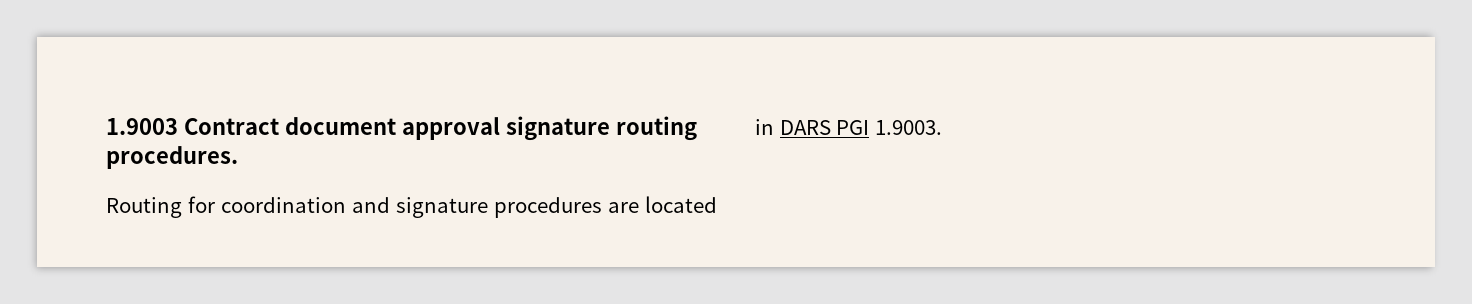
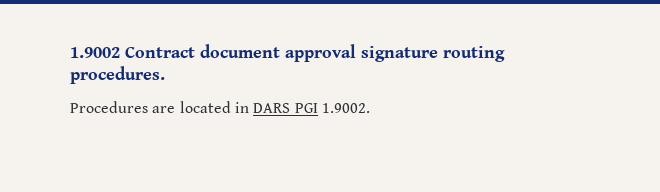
- 1.9003 Contract document approval signature routing procedures.
+ 1.9002 Contract document approval signature routing procedures.
- Routing for coordination and signature procedures are located in DARS PGI 1.9003.
+ Procedures are located in DARS PGI 1.9002.

